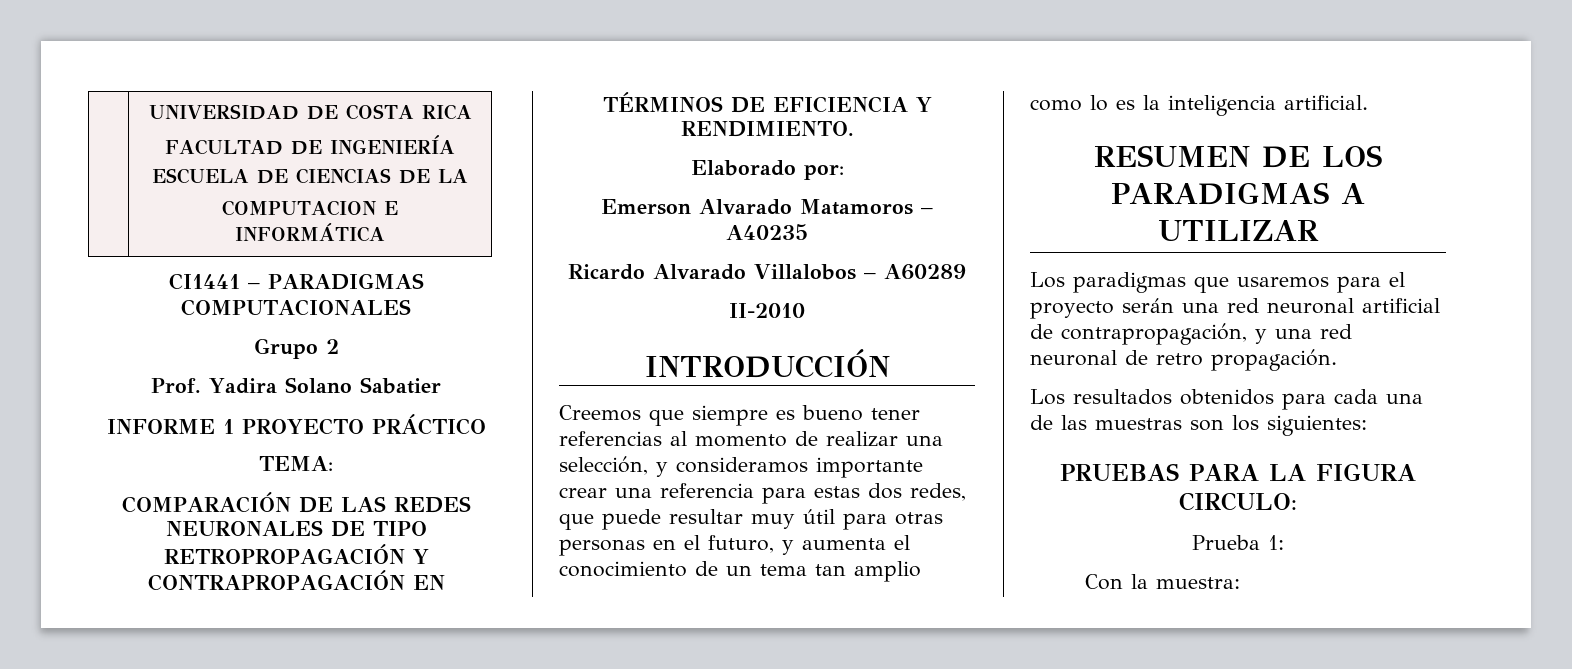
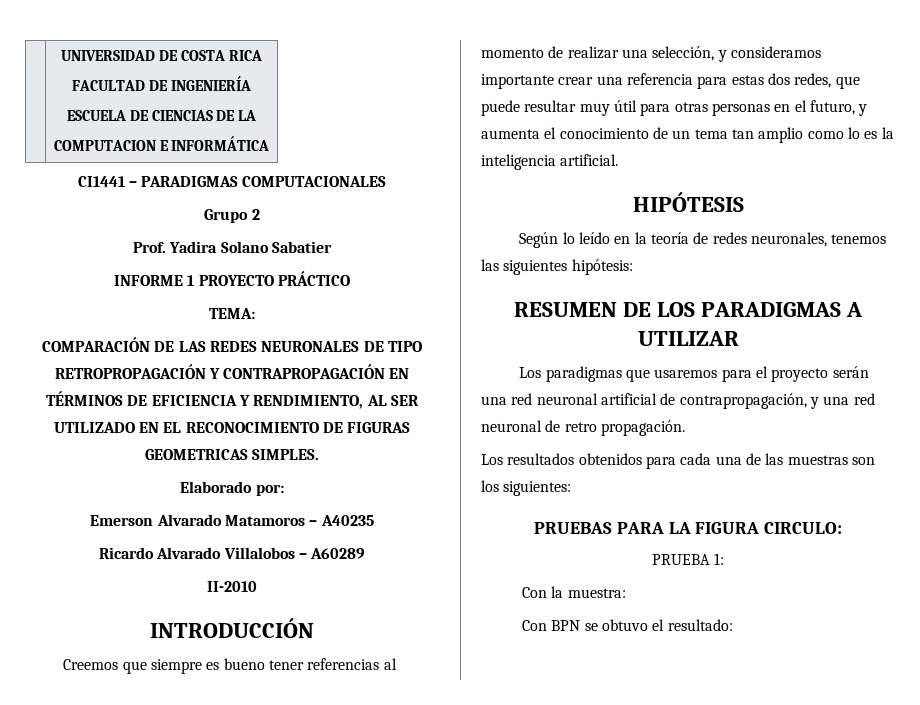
- COMPARACIÓN DE LAS REDES NEURONALES DE TIPO RETROPROPAGACIÓN Y CONTRAPROPAGACIÓN EN TÉRMINOS DE EFICIENCIA Y RENDIMIENTO.
+ COMPARACIÓN DE LAS REDES NEURONALES DE TIPO RETROPROPAGACIÓN Y CONTRAPROPAGACIÓN EN TÉRMINOS DE EFICIENCIA Y RENDIMIENTO, AL SER UTILIZADO EN EL RECONOCIMIENTO DE FIGURAS GEOMETRICAS SIMPLES.
+ HIPÓTESIS
+ Según lo leído en la teoría de redes neuronales, tenemos las siguientes hipótesis:
- Prueba 1:
+ PRUEBA 1:
+ Con BPN se obtuvo el resultado:

